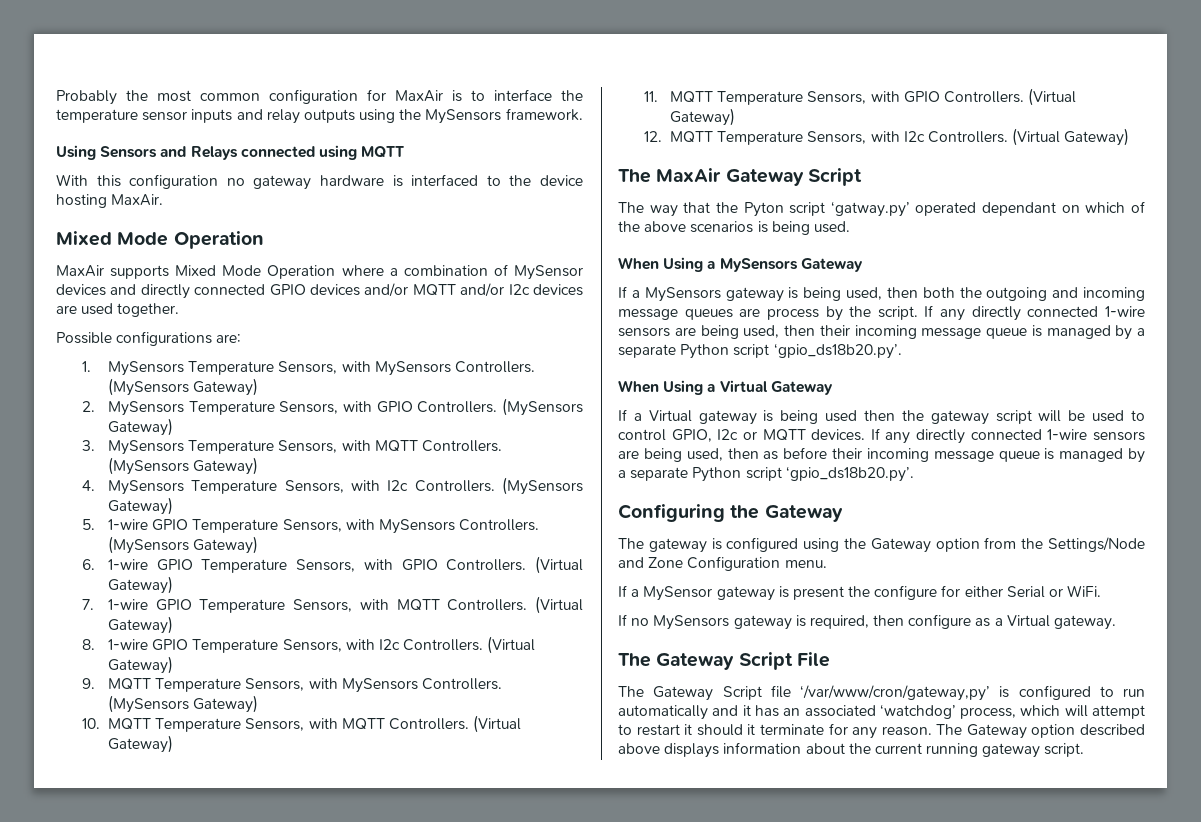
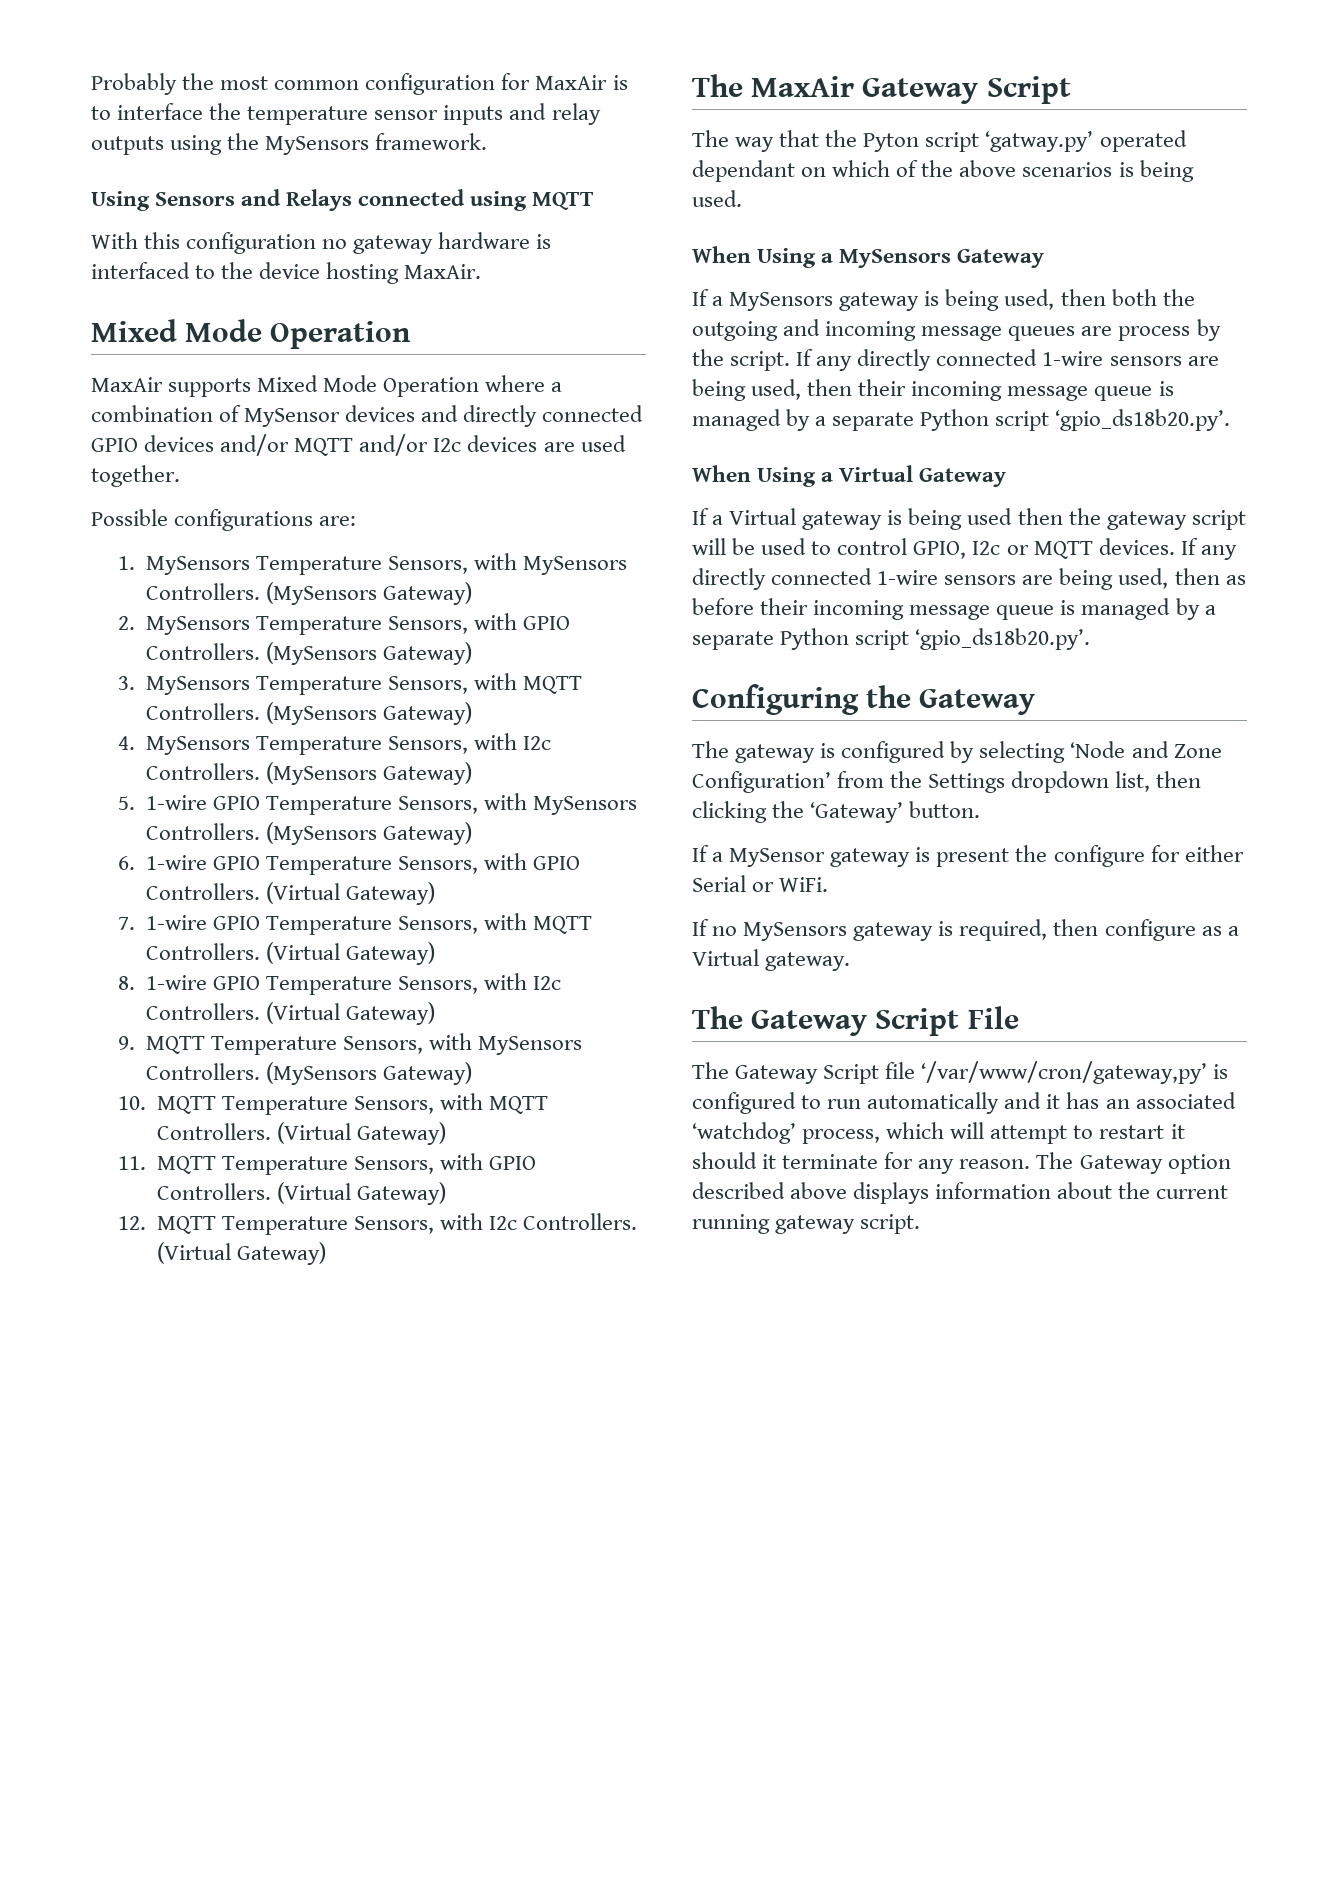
- The gateway is configured using the Gateway option from the Settings/Node and Zone Configuration menu.
+ The gateway is configured by selecting ‘Node and Zone Configuration’ from the Settings dropdown list, then clicking the ‘Gateway’ button.

